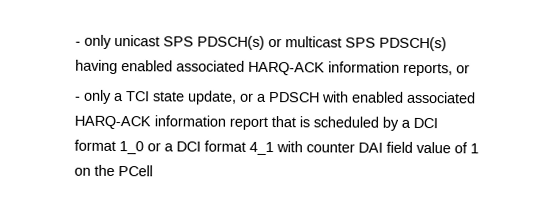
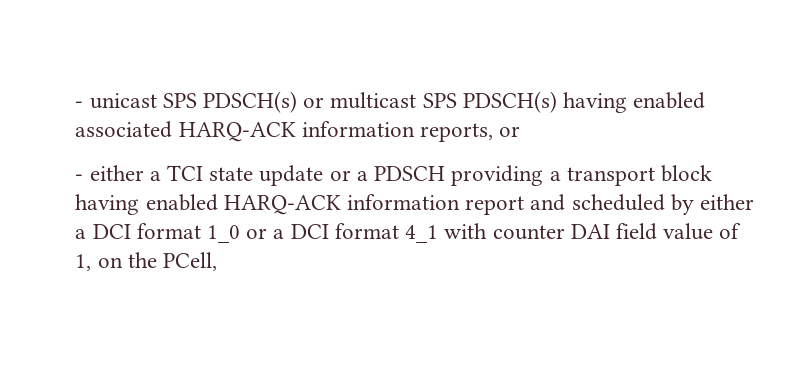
- - only unicast SPS PDSCH(s) or multicast SPS PDSCH(s) having enabled associated HARQ-ACK information reports, or
+ - unicast SPS PDSCH(s) or multicast SPS PDSCH(s) having enabled associated HARQ-ACK information reports, or
- - only a TCI state update, or a PDSCH with enabled associated HARQ-ACK information report that is scheduled by a DCI format 1_0 or a DCI format 4_1 with counter DAI field value of 1 on the PCell
+ - either a TCI state update or a PDSCH providing a transport block having enabled HARQ-ACK information report and scheduled by either a DCI format 1_0 or a DCI format 4_1 with counter DAI field value of 1, on the PCell,

